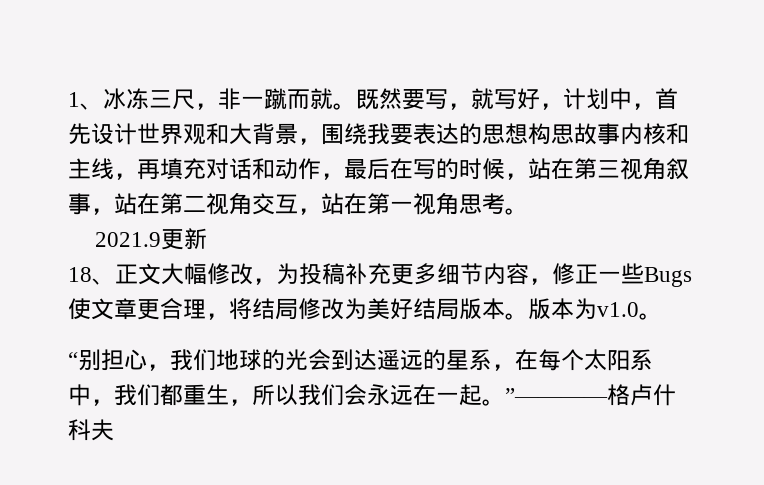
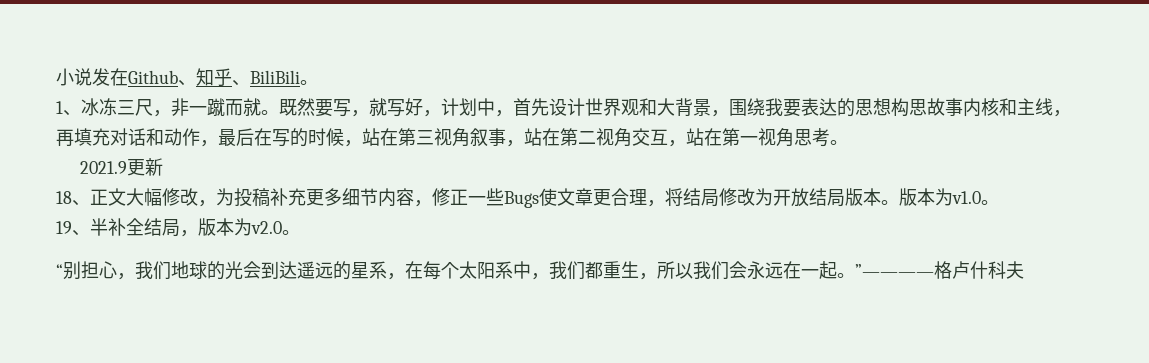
+ 小说发在Github、知乎、BiliBili。
- 18、正文大幅修改，为投稿补充更多细节内容，修正一些Bugs使文章更合理，将结局修改为美好结局版本。
+ 18、正文大幅修改，为投稿补充更多细节内容，修正一些Bugs使文章更合理，将结局修改为开放结局版本。
+ 19、半补全结局，版本为v2.0。

